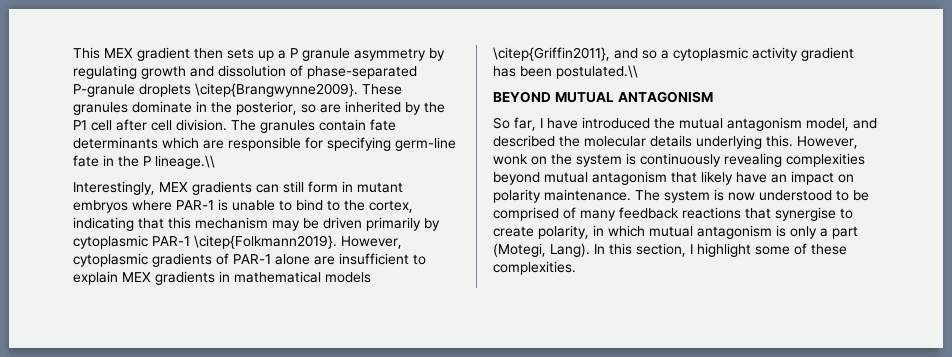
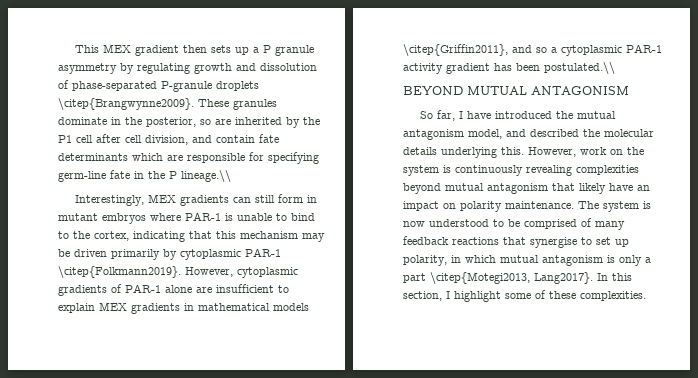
- These granules dominate in the posterior, so are inherited by the P1 cell after cell division. The granules contain fate determinants which are responsible for specifying germ-line fate in the P lineage.\\
+ These granules dominate in the posterior, so are inherited by the P1 cell after cell division, and contain fate determinants which are responsible for specifying germ-line fate in the P lineage.\\
- However, cytoplasmic gradients of PAR-1 alone are insufficient to explain MEX gradients in mathematical models \citep{Griffin2011}, and so a cytoplasmic activity gradient has been postulated.\\
+ However, cytoplasmic gradients of PAR-1 alone are insufficient to explain MEX gradients in mathematical models \citep{Griffin2011}, and so a cytoplasmic PAR-1 activity gradient has been postulated.\\
- However, wonk on the system is continuously revealing complexities beyond mutual antagonism that likely have an impact on polarity maintenance.
+ However, work on the system is continuously revealing complexities beyond mutual antagonism that likely have an impact on polarity maintenance.
- The system is now understood to be comprised of many feedback reactions that synergise to create polarity, in which mutual antagonism is only a part (Motegi, Lang).
+ The system is now understood to be comprised of many feedback reactions that synergise to set up polarity, in which mutual antagonism is only a part \citep{Motegi2013, Lang2017}.

